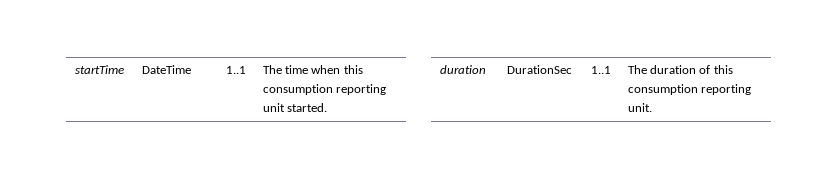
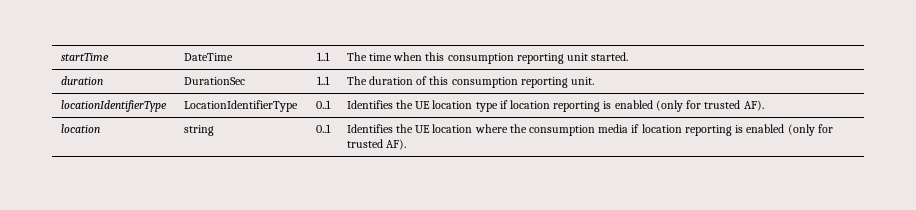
+ locationIdentifierType | LocationIdentifierType | 0..1 | Identifies the UE location type if location reporting is enabled (only for trusted AF).
+ location | string | 0..1 | Identifies the UE location where the consumption media if location reporting is enabled (only for trusted AF).

